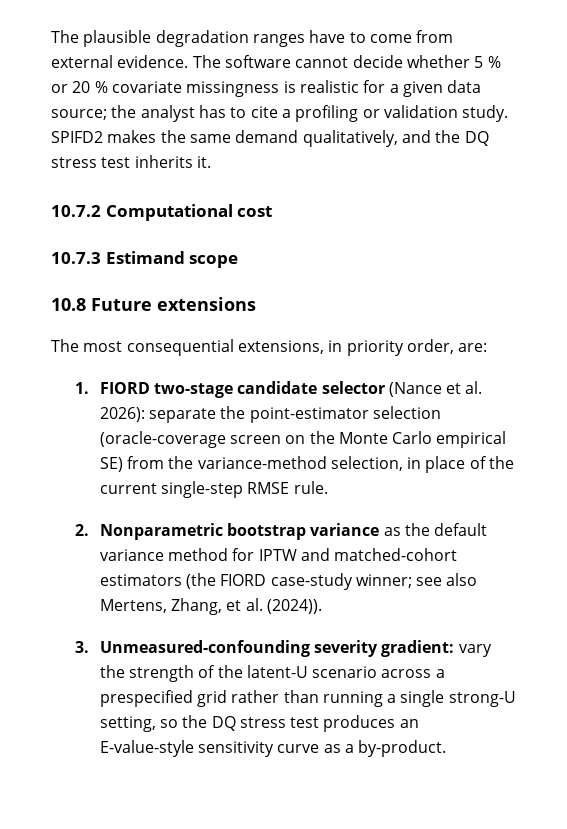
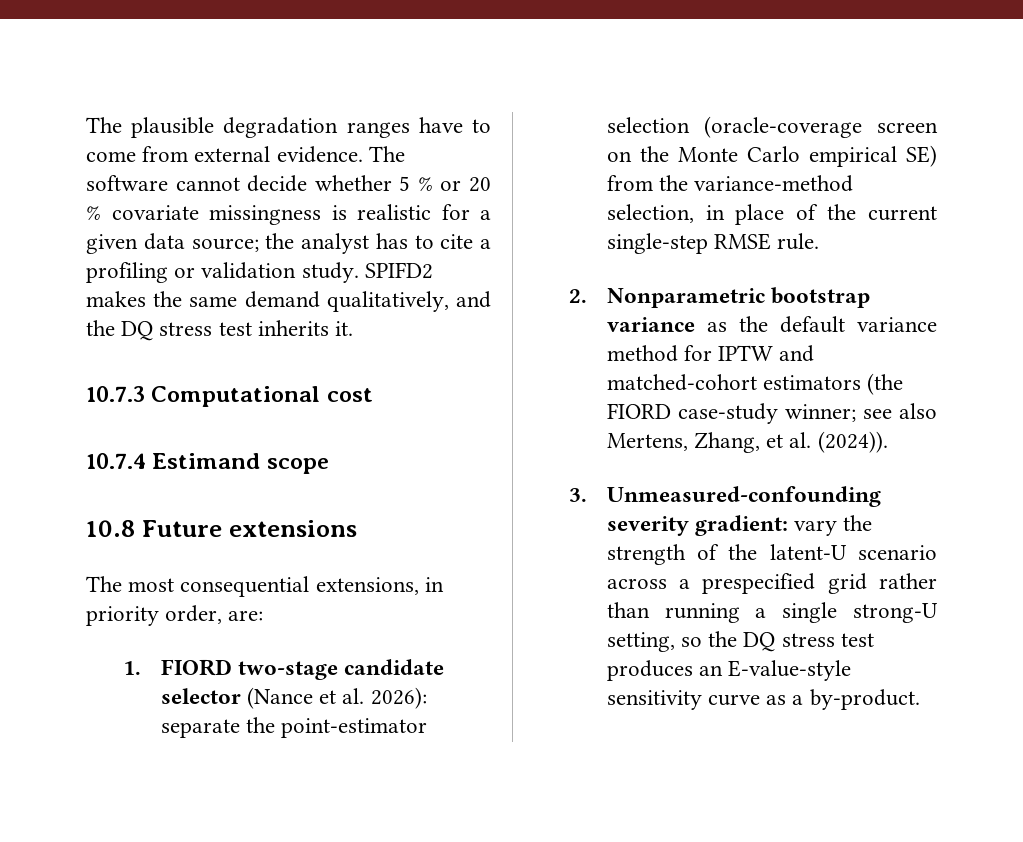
- 10.7.2 Computational cost
+ 10.7.3 Computational cost
- 10.7.3 Estimand scope
+ 10.7.4 Estimand scope

